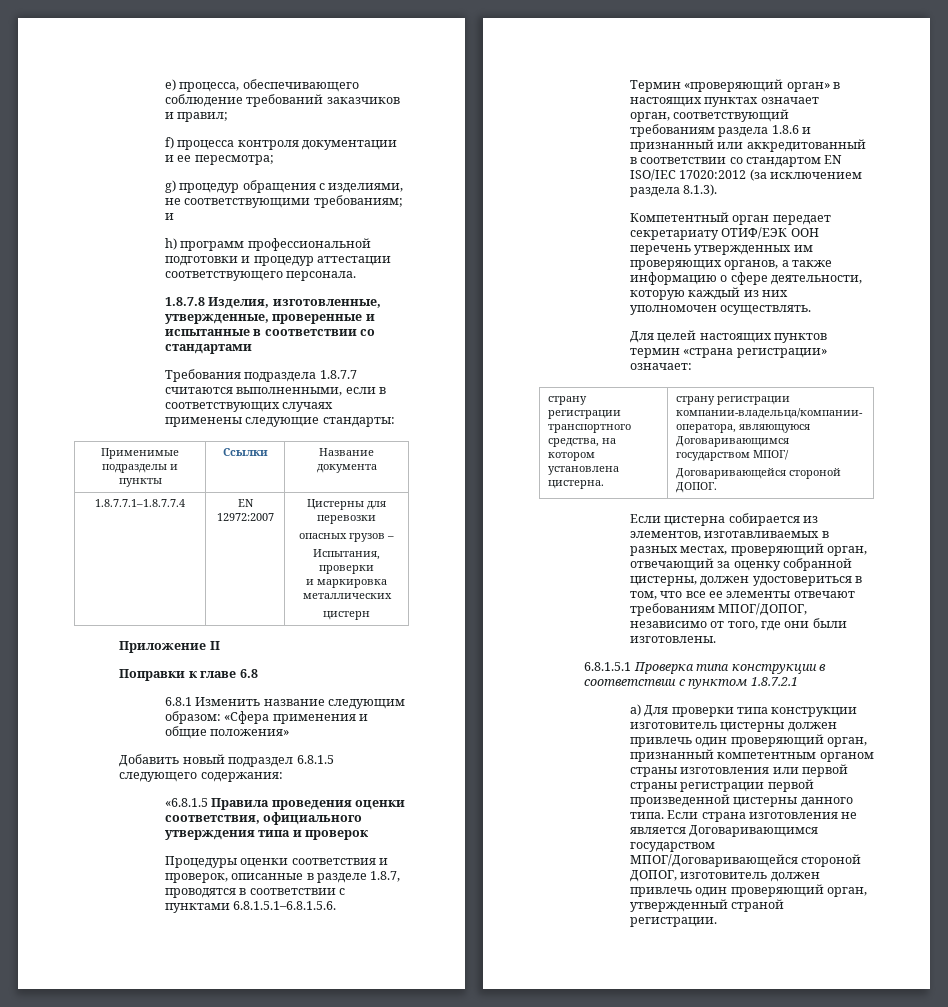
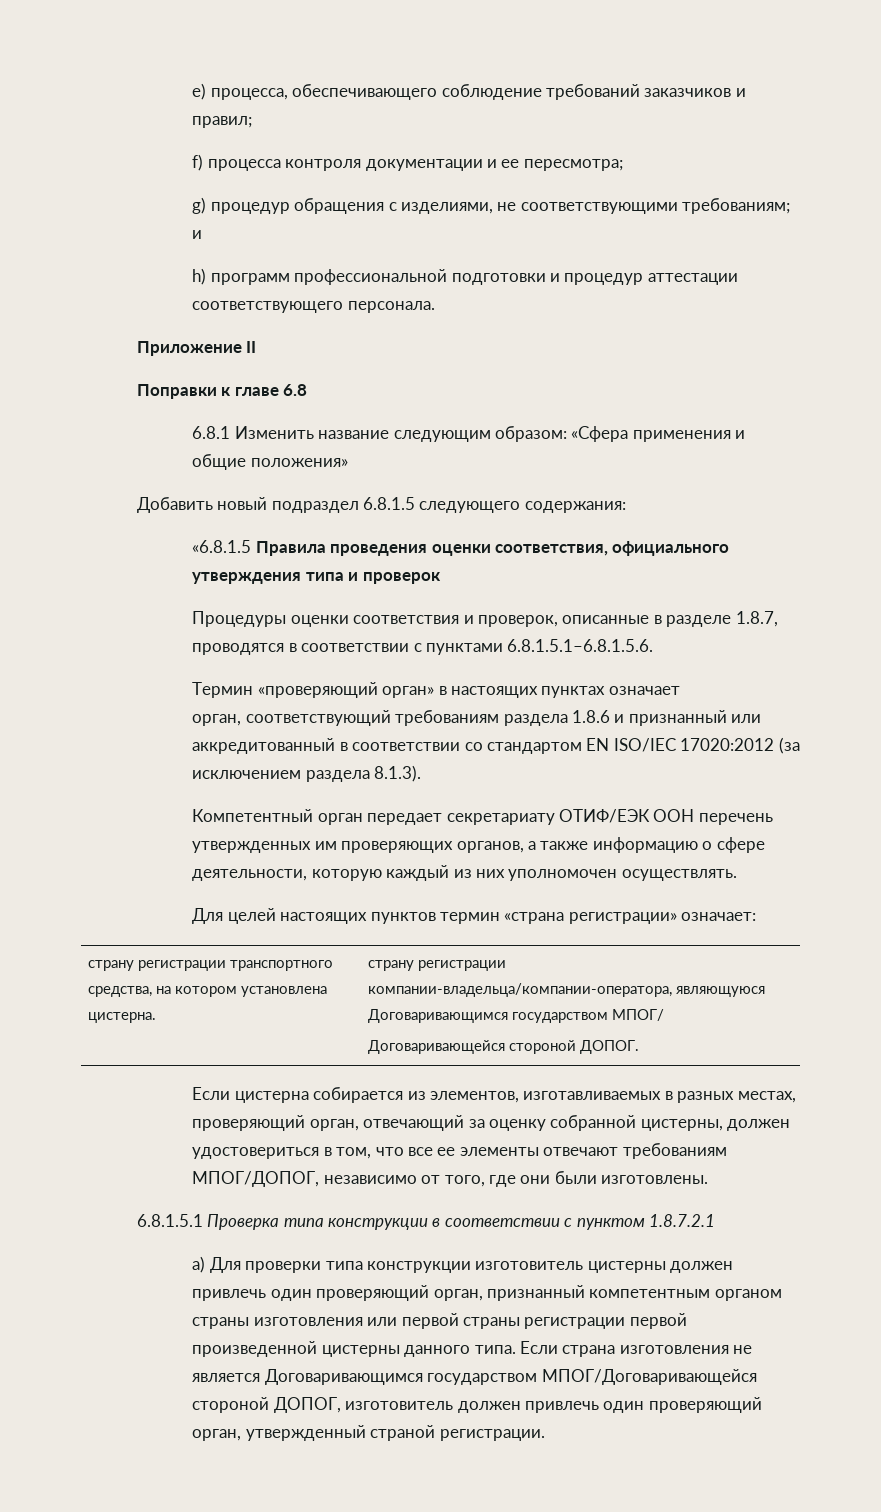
- 1.8.7.8 Изделия, изготовленные, утвержденные, проверенные и испытанные в соответствии со стандартами
- Требования подраздела 1.8.7.7 считаются выполненными, если в соответствующих случаях применены следующие стандарты:
- Применимые подразделы и пункты | Ссылки | Название документа
- 1.8.7.7.1–1.8.7.7.4 | EN 12972:2007 | Цистерны для перевозки
- опасных грузов –
- Испытания, проверки
- и маркировка металлических
- цистерн

